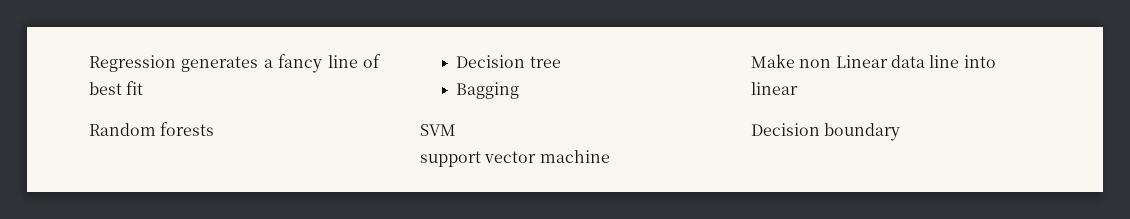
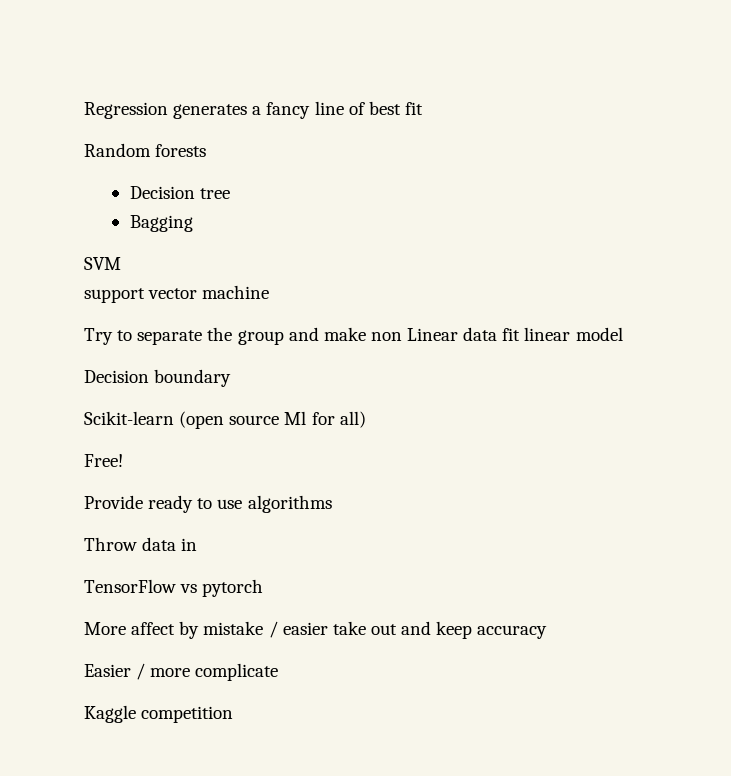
- Make non Linear data line into linear
+ Try to separate the group and make non Linear data fit linear model
+ Scikit-learn (open source Ml for all)
+ Free!
+ Provide ready to use algorithms
+ Throw data in
+ TensorFlow vs pytorch
+ More affect by mistake / easier take out and keep accuracy
+ Easier / more complicate
+ Kaggle competition

